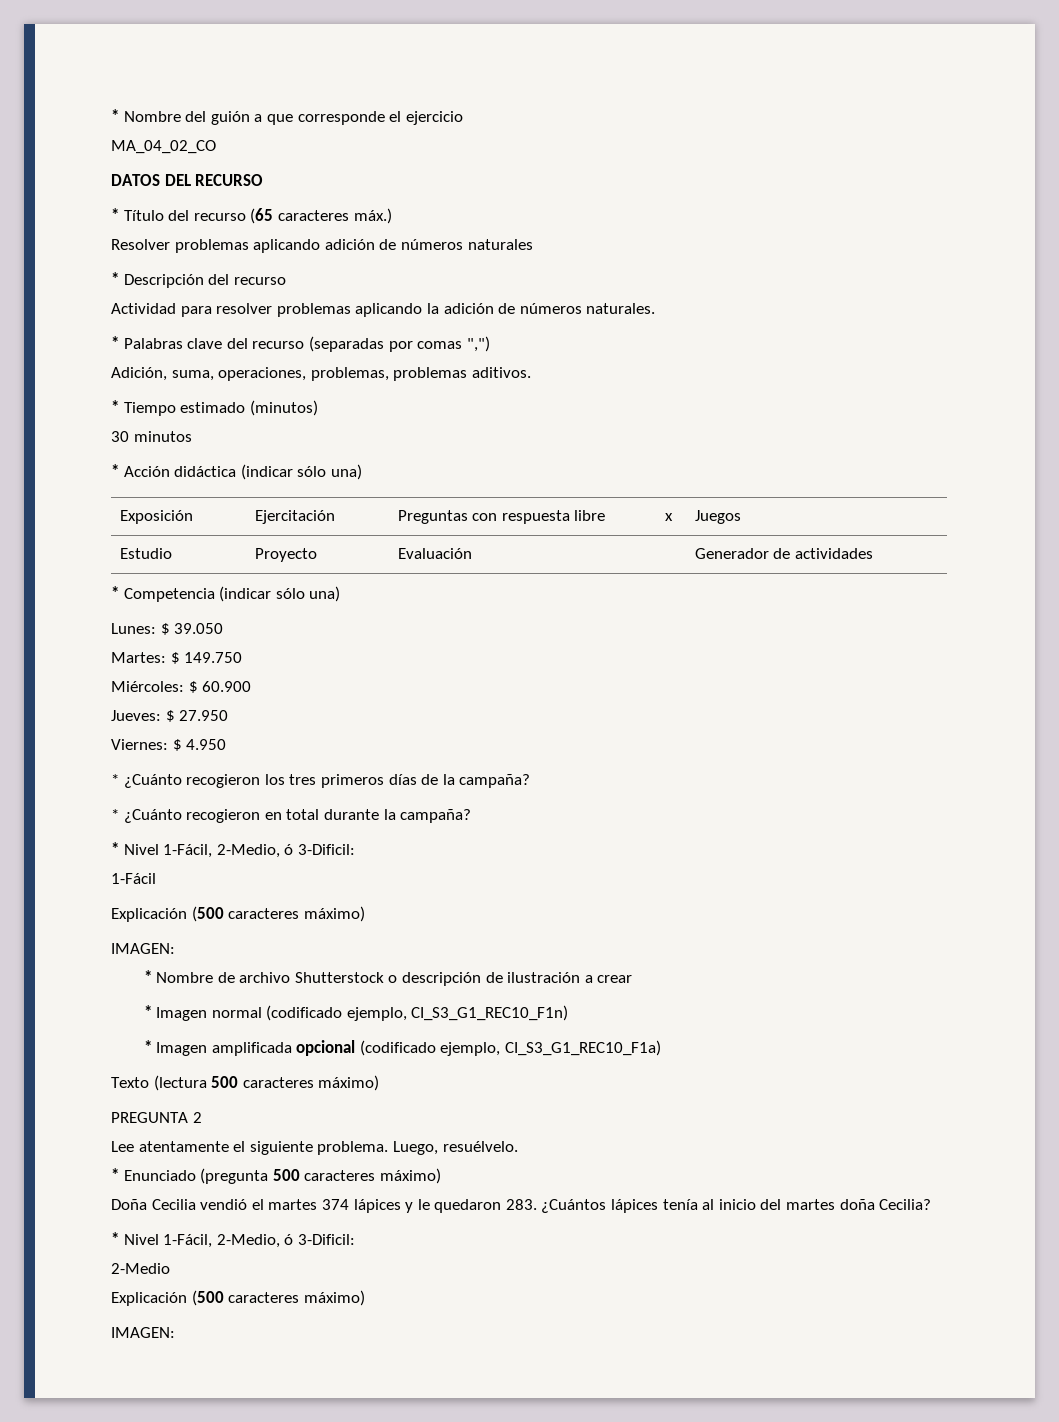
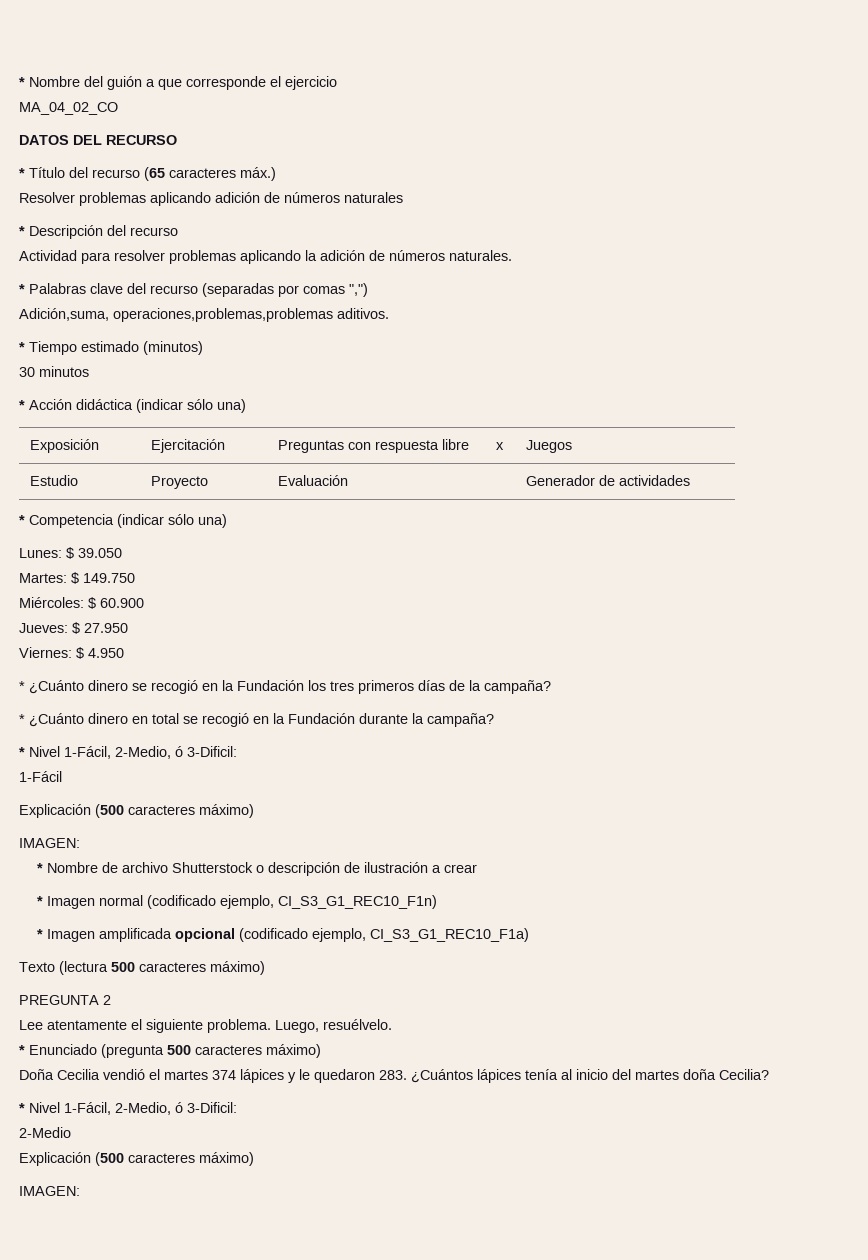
- Adición, suma, operaciones, problemas, problemas aditivos.
+ Adición,suma, operaciones,problemas,problemas aditivos.
- * ¿Cuánto recogieron los tres primeros días de la campaña?
+ * ¿Cuánto dinero se recogió en la Fundación los tres primeros días de la campaña?
- * ¿Cuánto recogieron en total durante la campaña?
+ * ¿Cuánto dinero en total se recogió en la Fundación durante la campaña?

